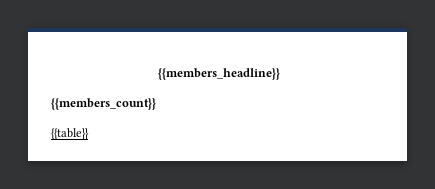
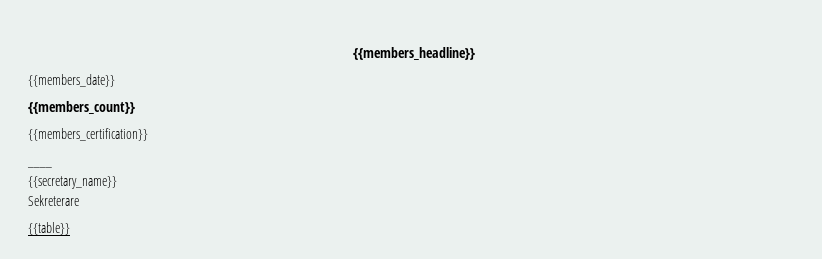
+ {{members_date}}
+ {{members_certification}}
+ ____
+ {{secretary_name}}
+ Sekreterare

